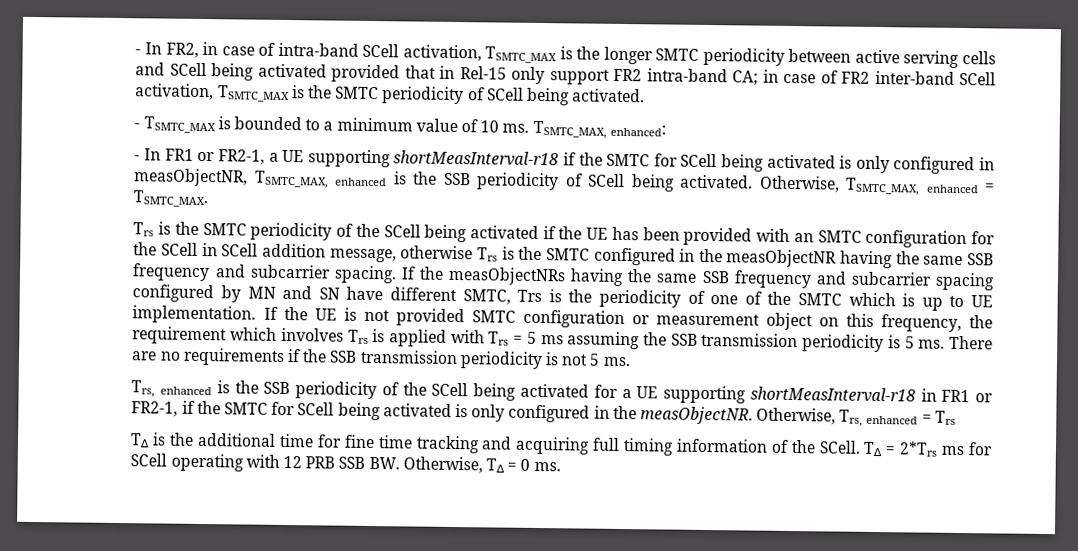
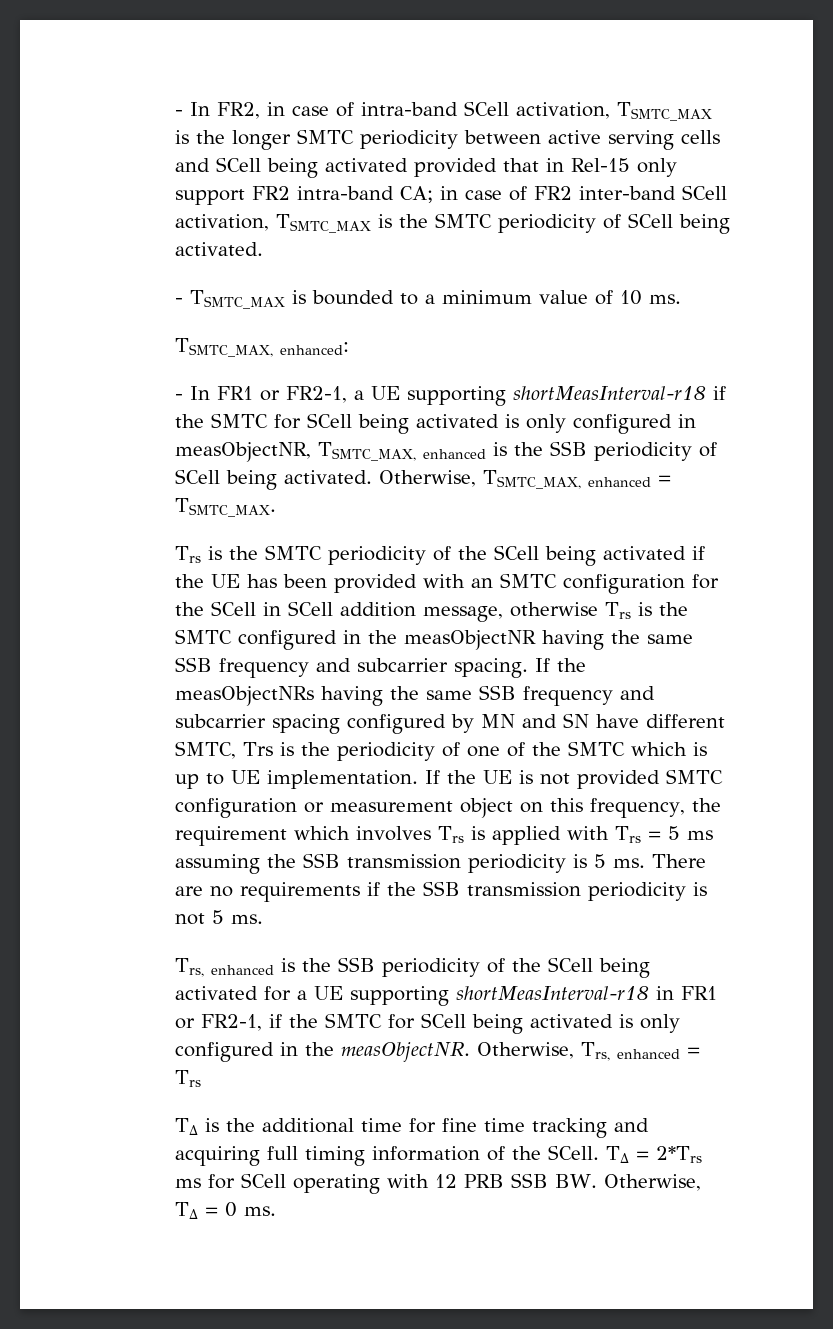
- - TSMTC_MAX is bounded to a minimum value of 10 ms. TSMTC_MAX, enhanced:
+ - TSMTC_MAX is bounded to a minimum value of 10 ms.
+ TSMTC_MAX, enhanced:

